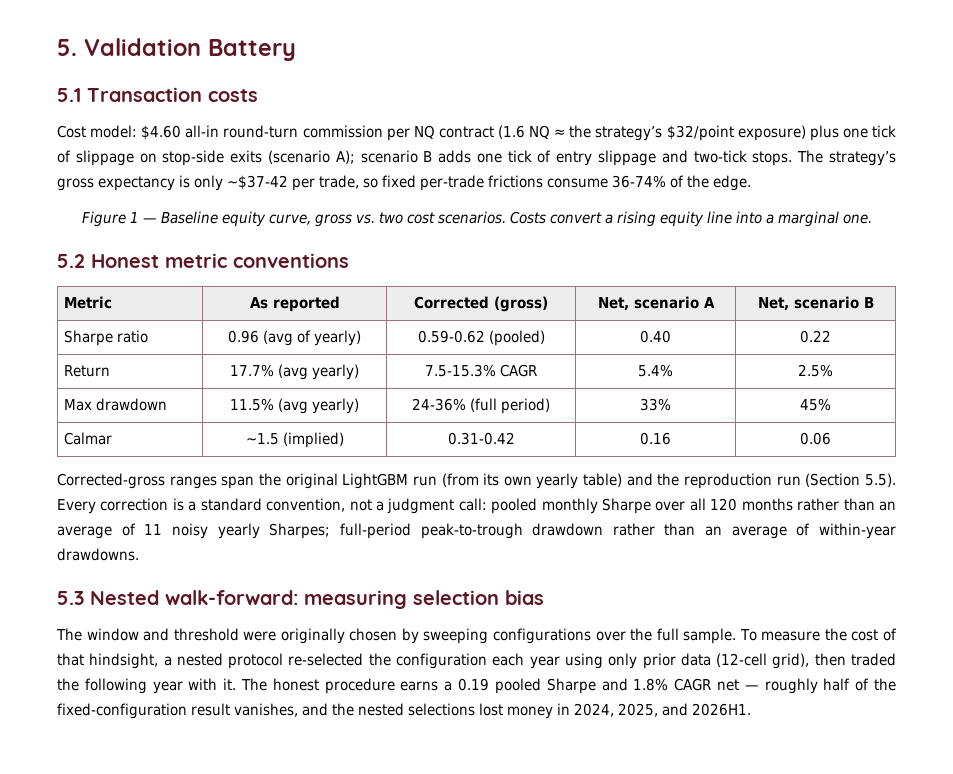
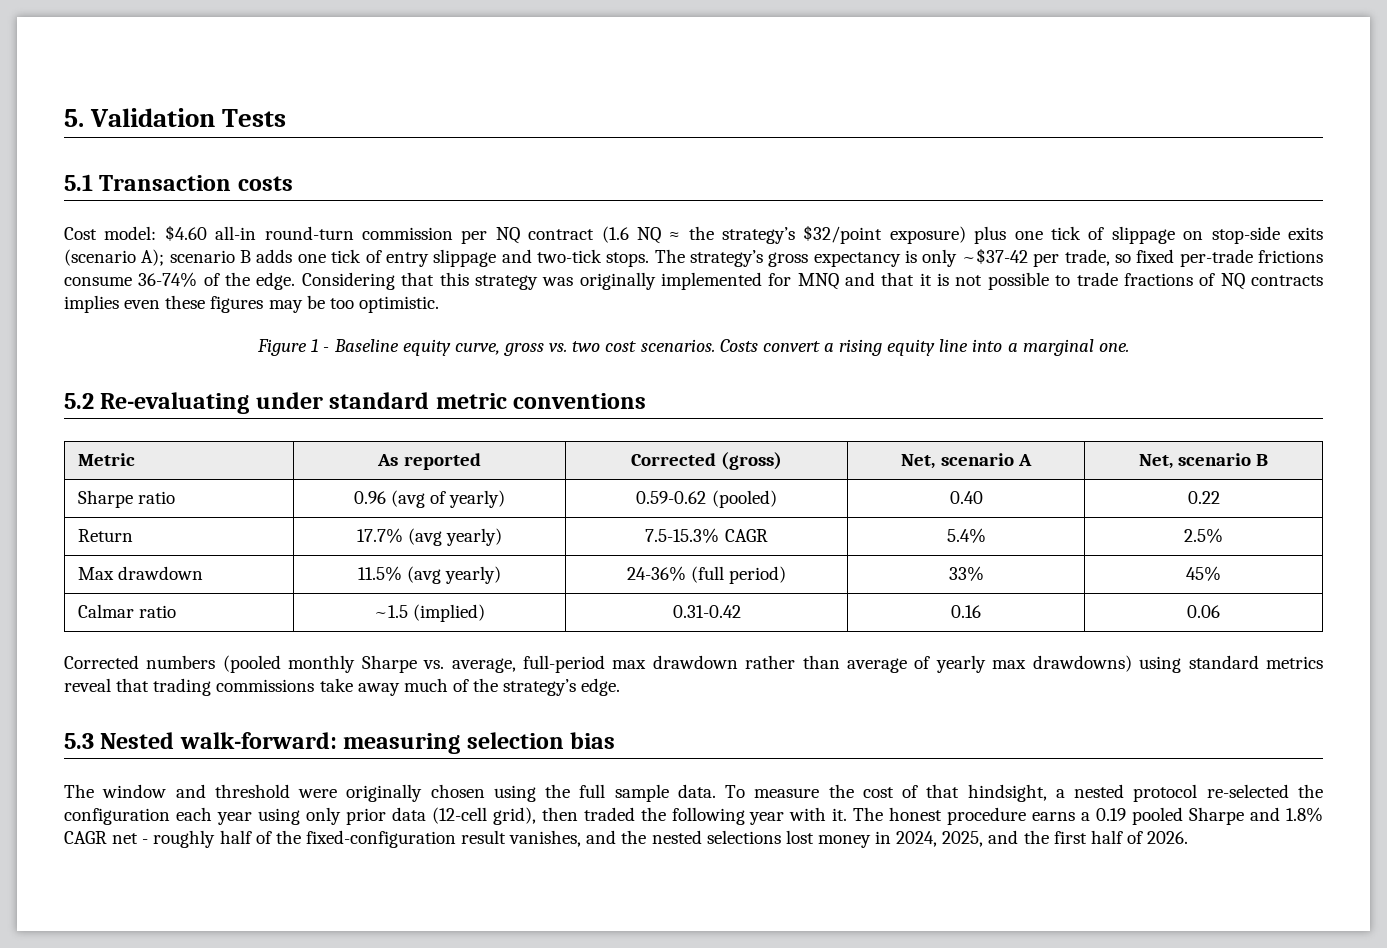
- 5. Validation Battery
+ 5. Validation Tests
+ Considering that this strategy was originally implemented for MNQ and that it is not possible to trade fractions of NQ contracts implies even these figures may be too optimistic.
- Figure 1 — Baseline equity curve, gross vs. two cost scenarios.
+ Figure 1 - Baseline equity curve, gross vs. two cost scenarios.
- 5.2 Honest metric conventions
+ 5.2 Re-evaluating under standard metric conventions
- Calmar | ~1.5 (implied) | 0.31-0.42 | 0.16 | 0.06
+ Calmar ratio | ~1.5 (implied) | 0.31-0.42 | 0.16 | 0.06
- Corrected-gross ranges span the original LightGBM run (from its own yearly table) and the reproduction run (Section 5.5). Every correction is a standard convention, not a judgment call: pooled monthly Sharpe over all 120 months rather than an average of 11 noisy yearly Sharpes; full-period peak-to-trough drawdown rather than an average of within-year drawdowns.
+ Corrected numbers (pooled monthly Sharpe vs. average, full-period max drawdown rather than average of yearly max drawdowns) using standard metrics reveal that trading commissions take away much of the strategy’s edge.
- The window and threshold were originally chosen by sweeping configurations over the full sample.
+ The window and threshold were originally chosen using the full sample data.
- The honest procedure earns a 0.19 pooled Sharpe and 1.8% CAGR net — roughly half of the fixed-configuration result vanishes, and the nested selections lost money in 2024, 2025, and 2026H1.
+ The honest procedure earns a 0.19 pooled Sharpe and 1.8% CAGR net - roughly half of the fixed-configuration result vanishes, and the nested selections lost money in 2024, 2025, and the first half of 2026.

